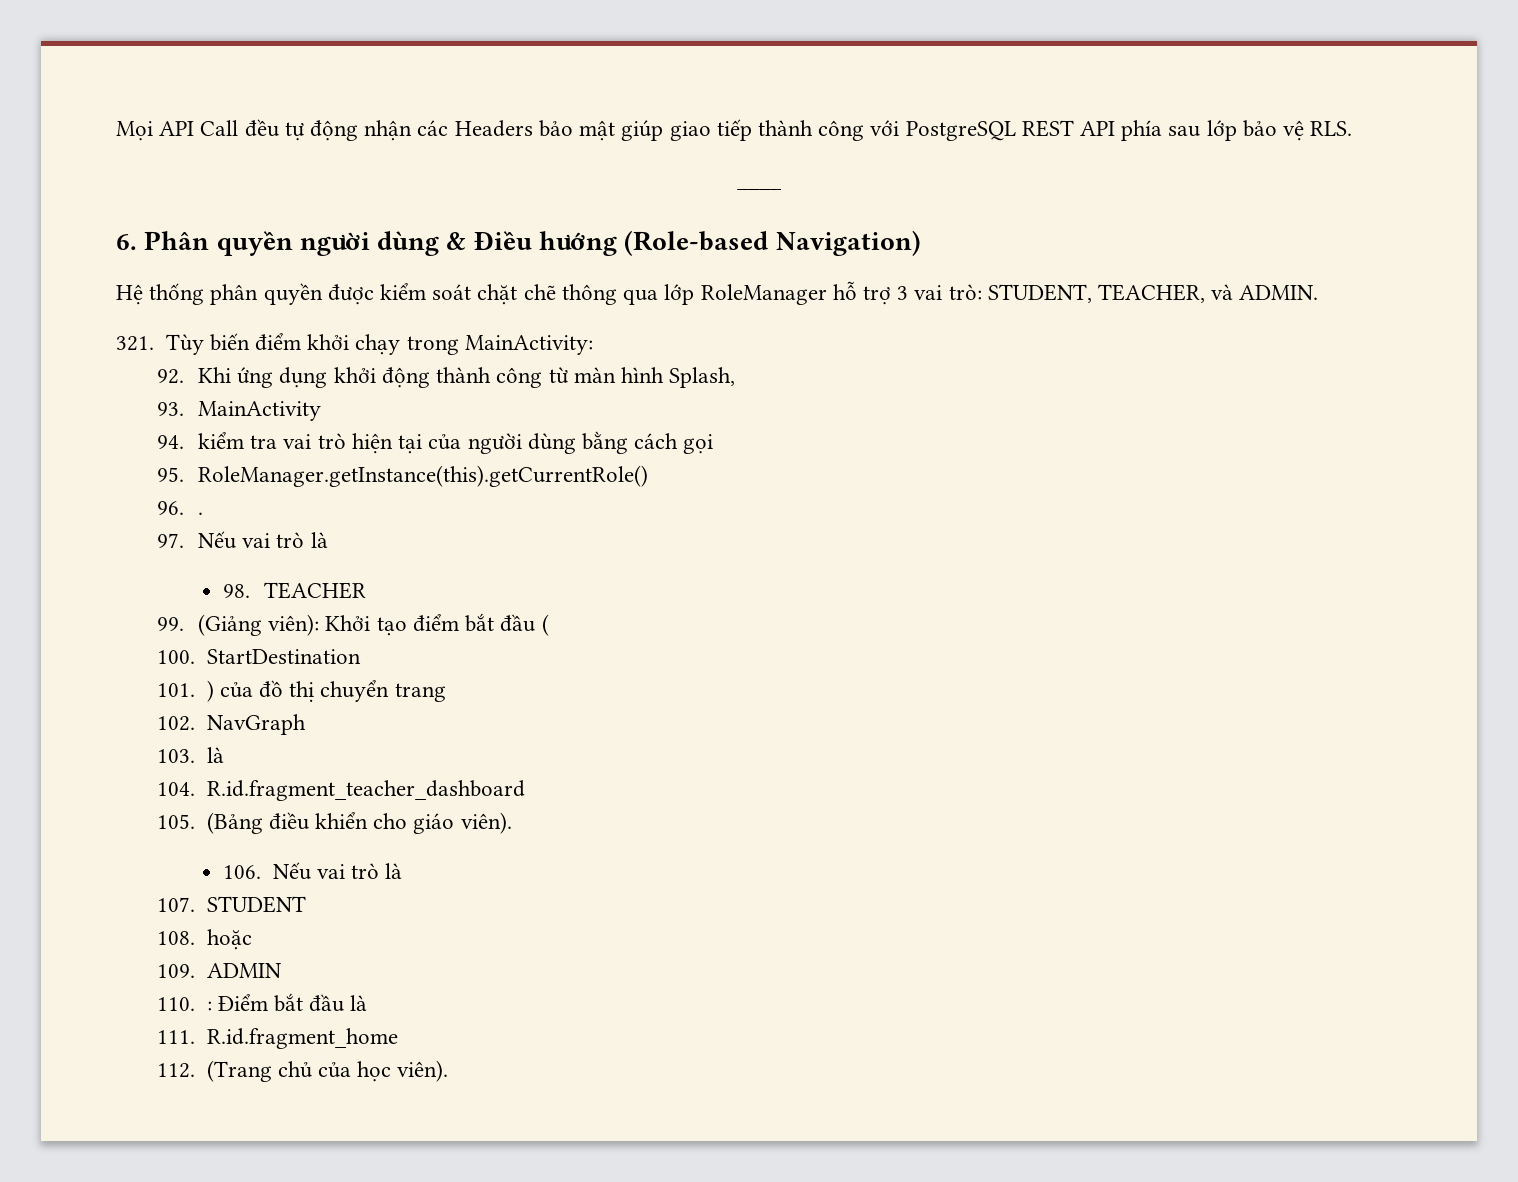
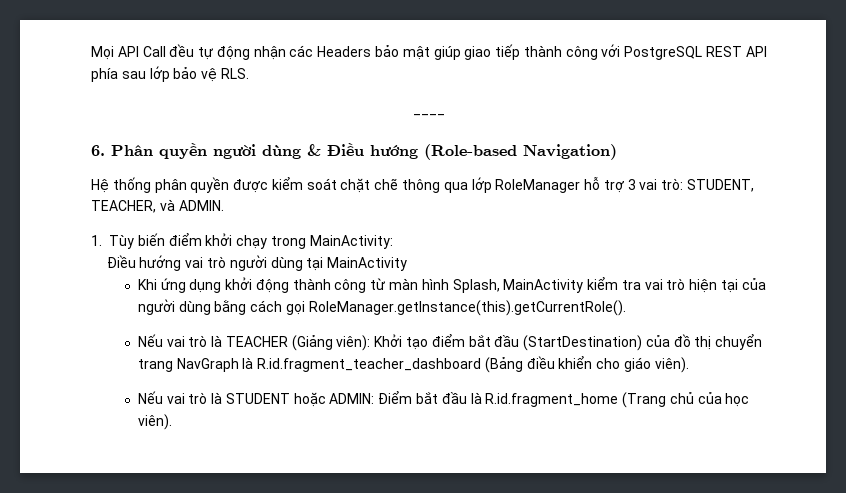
- 321. Tùy biến điểm khởi chạy trong MainActivity:
+ 1. Tùy biến điểm khởi chạy trong MainActivity:
- 92. Khi ứng dụng khởi động thành công từ màn hình Splash,
- 93. MainActivity
- 94. kiểm tra vai trò hiện tại của người dùng bằng cách gọi
- 95. RoleManager.getInstance(this).getCurrentRole()
- 96. .
- 97. Nếu vai trò là
- 98. TEACHER
- 99. (Giảng viên): Khởi tạo điểm bắt đầu (
- 100. StartDestination
- 101. ) của đồ thị chuyển trang
- 102. NavGraph
- 103. là
- 104. R.id.fragment_teacher_dashboard
- 105. (Bảng điều khiển cho giáo viên).
+ Điều hướng vai trò người dùng tại MainActivity
+ Khi ứng dụng khởi động thành công từ màn hình Splash, MainActivity kiểm tra vai trò hiện tại của người dùng bằng cách gọi RoleManager.getInstance(this).getCurrentRole().
+ Nếu vai trò là TEACHER (Giảng viên): Khởi tạo điểm bắt đầu (StartDestination) của đồ thị chuyển trang NavGraph là R.id.fragment_teacher_dashboard (Bảng điều khiển cho giáo viên).
- 106. Nếu vai trò là
- 107. STUDENT
- 108. hoặc
- 109. ADMIN
- 110. : Điểm bắt đầu là
- 111. R.id.fragment_home
- 112. (Trang chủ của học viên).
+ Nếu vai trò là STUDENT hoặc ADMIN: Điểm bắt đầu là R.id.fragment_home (Trang chủ của học viên).

